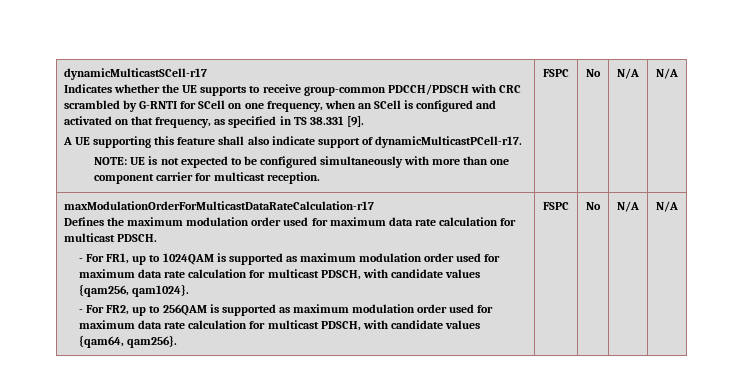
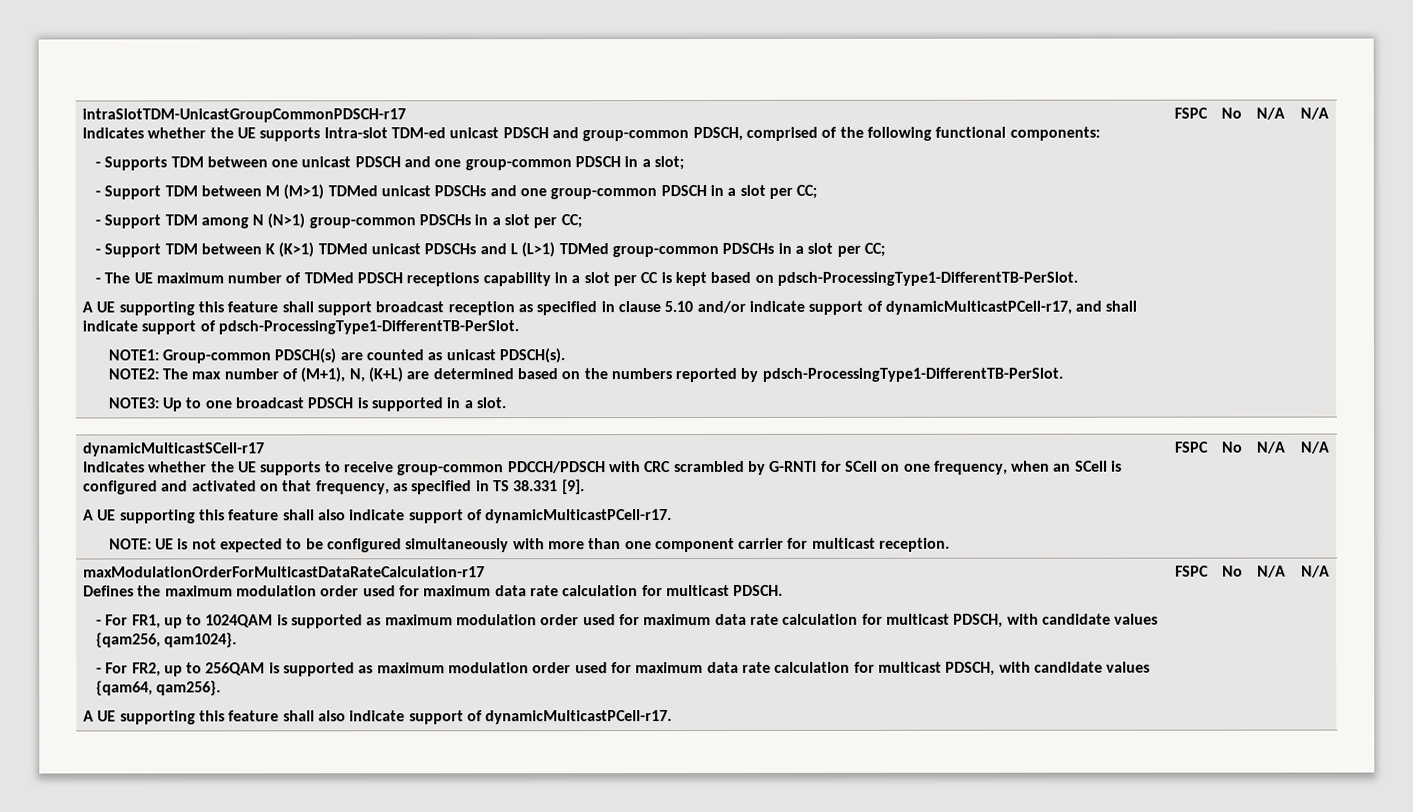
+ intraSlotTDM-UnicastGroupCommonPDSCH-r17
+ Indicates whether the UE supports Intra-slot TDM-ed unicast PDSCH and group-common PDSCH, comprised of the following functional components:
+ - Supports TDM between one unicast PDSCH and one group-common PDSCH in a slot;
+ - Support TDM between M (M>1) TDMed unicast PDSCHs and one group-common PDSCH in a slot per CC;
+ - Support TDM among N (N>1) group-common PDSCHs in a slot per CC;
+ - Support TDM between K (K>1) TDMed unicast PDSCHs and L (L>1) TDMed group-common PDSCHs in a slot per CC;
+ - The UE maximum number of TDMed PDSCH receptions capability in a slot per CC is kept based on pdsch-ProcessingType1-DifferentTB-PerSlot.
+ A UE supporting this feature shall support broadcast reception as specified in clause 5.10 and/or indicate support of dynamicMulticastPCell-r17, and shall indicate support of pdsch-ProcessingType1-DifferentTB-PerSlot.
+ NOTE1: Group-common PDSCH(s) are counted as unicast PDSCH(s).
+ NOTE2: The max number of (M+1), N, (K+L) are determined based on the numbers reported by pdsch-ProcessingType1-DifferentTB-PerSlot.
+ NOTE3: Up to one broadcast PDSCH is supported in a slot. | FSPC | No | N/A | N/A
  - For FR2, up to 256QAM is supported as maximum modulation order used for maximum data rate calculation for multicast PDSCH, with candidate values {qam64, qam256}.
+ A UE supporting this feature shall also indicate support of dynamicMulticastPCell-r17.

